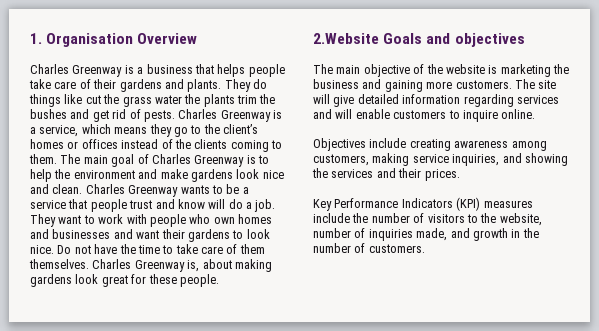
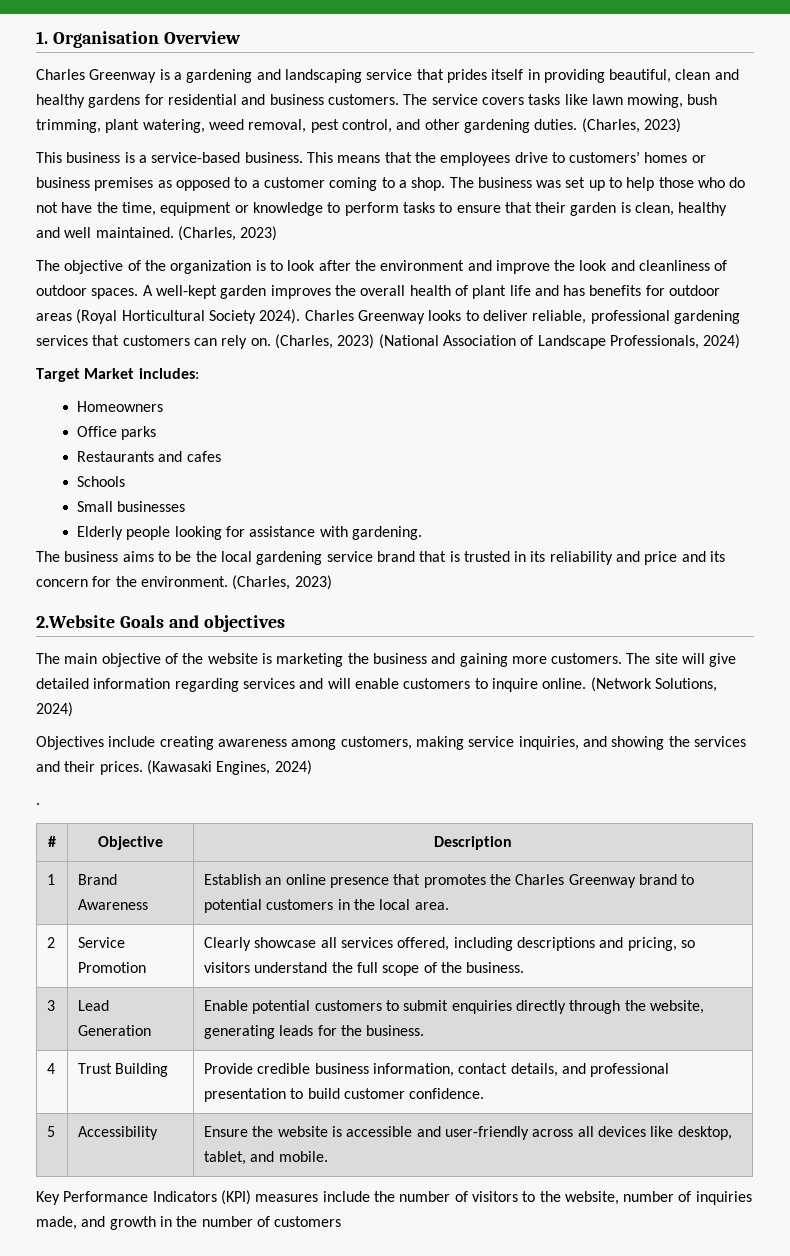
- Charles Greenway is a business that helps people take care of their gardens and plants. They do things like cut the grass water the plants trim the bushes and get rid of pests. Charles Greenway is a service, which means they go to the client’s homes or offices instead of the clients coming to them. The main goal of Charles Greenway is to help the environment and make gardens look nice and clean. Charles Greenway wants to be a service that people trust and know will do a job. They want to work with people who own homes and businesses and want their gardens to look nice. Do not have the time to take care of them themselves. Charles Greenway is, about making gardens look great for these people.
+ Charles Greenway is a gardening and landscaping service that prides itself in providing beautiful, clean and healthy gardens for residential and business customers. The service covers tasks like lawn mowing, bush trimming, plant watering, weed removal, pest control, and other gardening duties. (Charles, 2023)
+ This business is a service-based business. This means that the employees drive to customers’ homes or business premises as opposed to a customer coming to a shop. The business was set up to help those who do not have the time, equipment or knowledge to perform tasks to ensure that their garden is clean, healthy and well maintained. (Charles, 2023)
+ The objective of the organization is to look after the environment and improve the look and cleanliness of outdoor spaces. A well-kept garden improves the overall health of plant life and has benefits for outdoor areas (Royal Horticultural Society 2024). Charles Greenway looks to deliver reliable, professional gardening services that customers can rely on. (Charles, 2023) (National Association of Landscape Professionals, 2024)
+ Target Market includes:
+ Homeowners
+ Office parks
+ Restaurants and cafes
+ Schools
+ Small businesses
+ Elderly people looking for assistance with gardening.
+ The business aims to be the local gardening service brand that is trusted in its reliability and price and its concern for the environment. (Charles, 2023)
+ (Network Solutions, 2024)
+ (Kawasaki Engines, 2024)
+ .
+ # | Objective | Description
+ 1 | Brand Awareness | Establish an online presence that promotes the Charles Greenway brand to potential customers in the local area.
+ 2 | Service Promotion | Clearly showcase all services offered, including descriptions and pricing, so visitors understand the full scope of the business.
+ 3 | Lead Generation | Enable potential customers to submit enquiries directly through the website, generating leads for the business.
+ 4 | Trust Building | Provide credible business information, contact details, and professional presentation to build customer confidence.
+ 5 | Accessibility | Ensure the website is accessible and user-friendly across all devices like desktop, tablet, and mobile.
- Key Performance Indicators (KPI) measures include the number of visitors to the website, number of inquiries made, and growth in the number of customers.
+ Key Performance Indicators (KPI) measures include the number of visitors to the website, number of inquiries made, and growth in the number of customers

